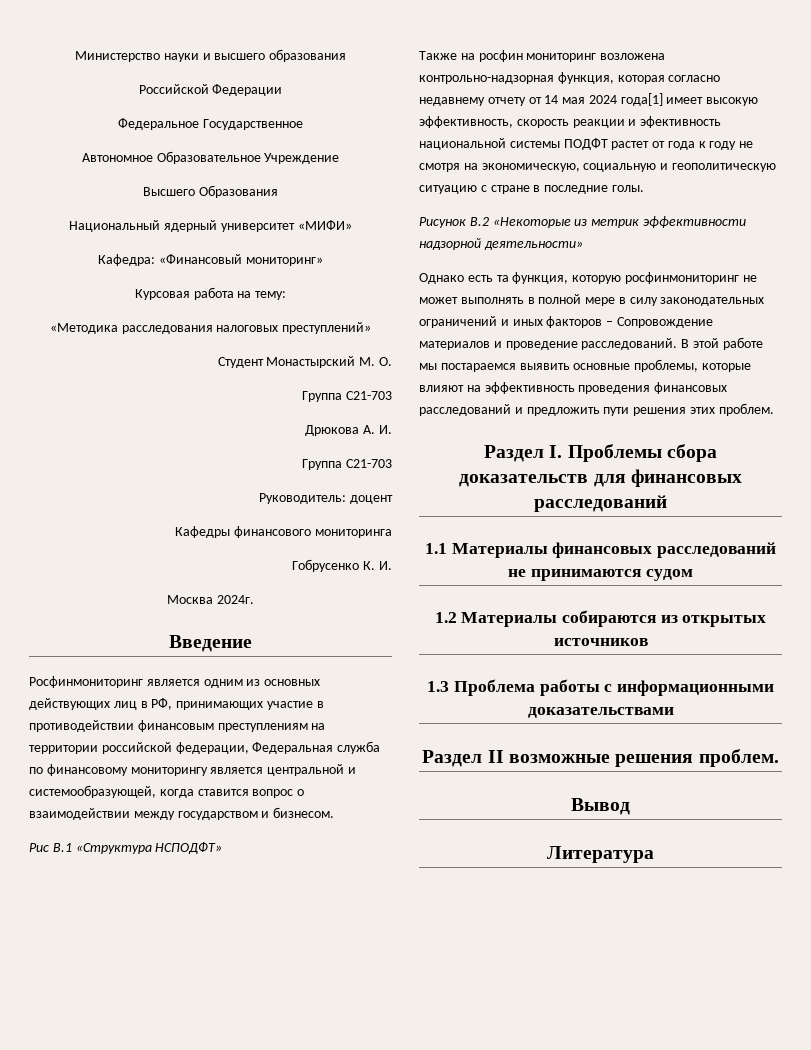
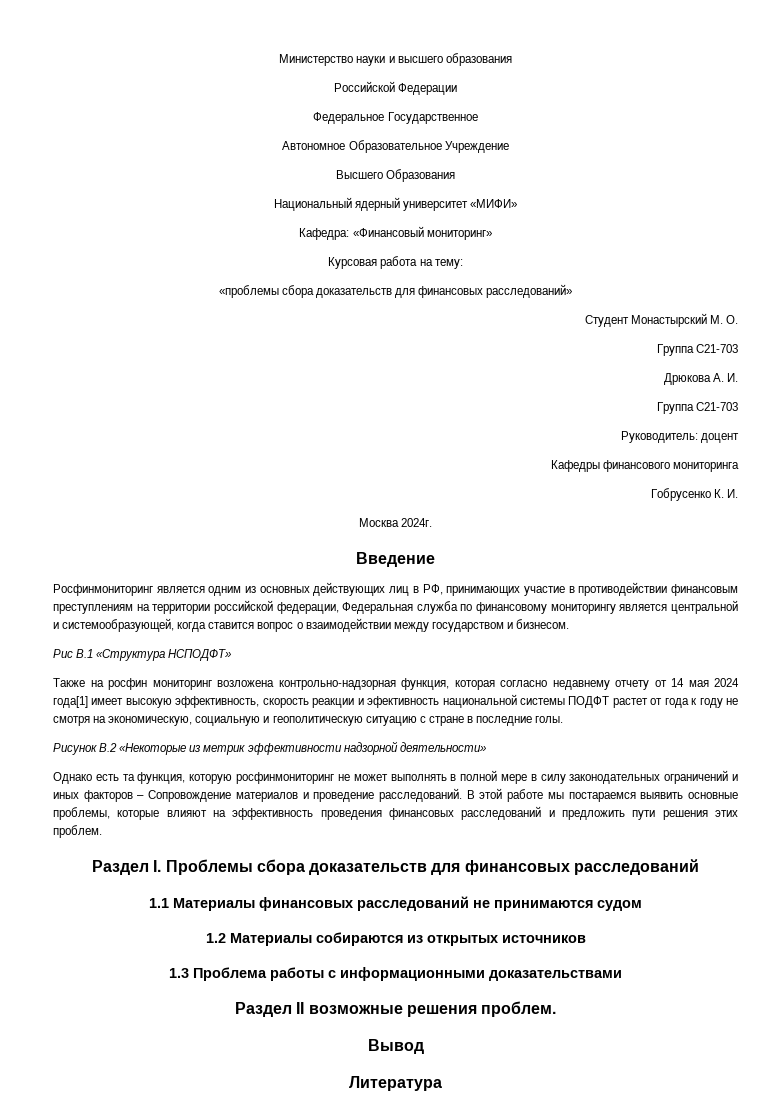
- «Методика расследования налоговых преступлений»
+ «проблемы сбора доказательств для финансовых расследований»

